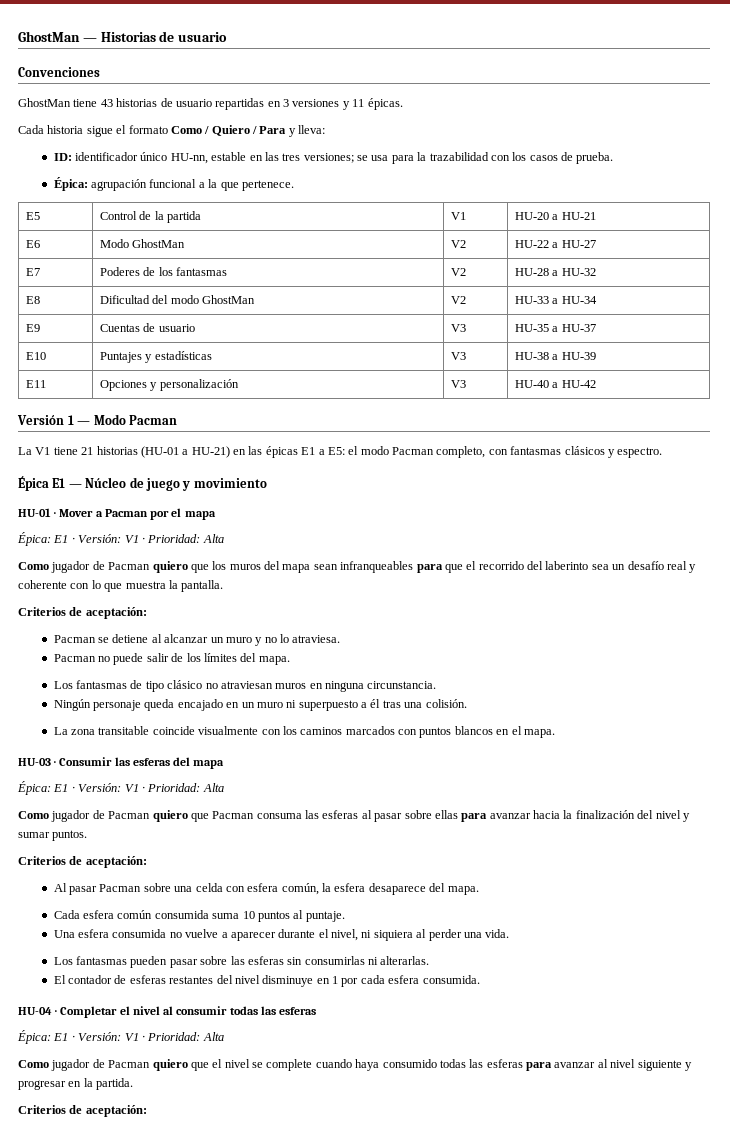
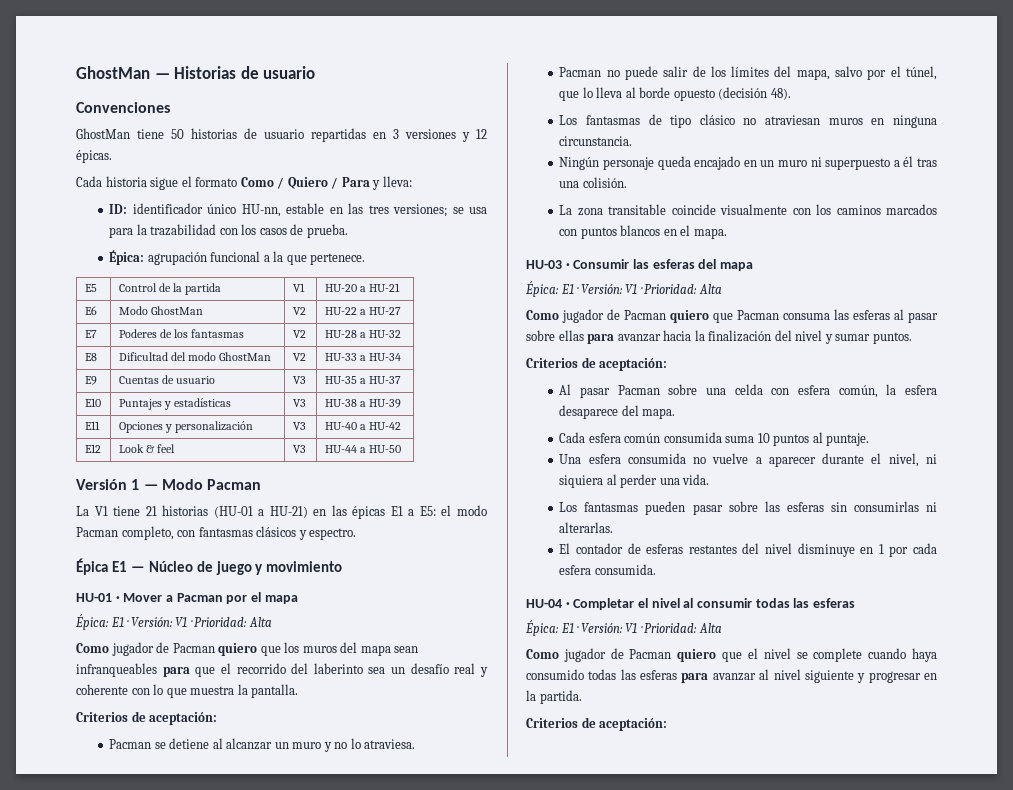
- GhostMan tiene 43 historias de usuario repartidas en 3 versiones y 11 épicas.
+ GhostMan tiene 50 historias de usuario repartidas en 3 versiones y 12 épicas.
+ E12 | Look & feel | V3 | HU-44 a HU-50
- Pacman no puede salir de los límites del mapa.
+ Pacman no puede salir de los límites del mapa, salvo por el túnel, que lo lleva al borde opuesto (decisión 48).

